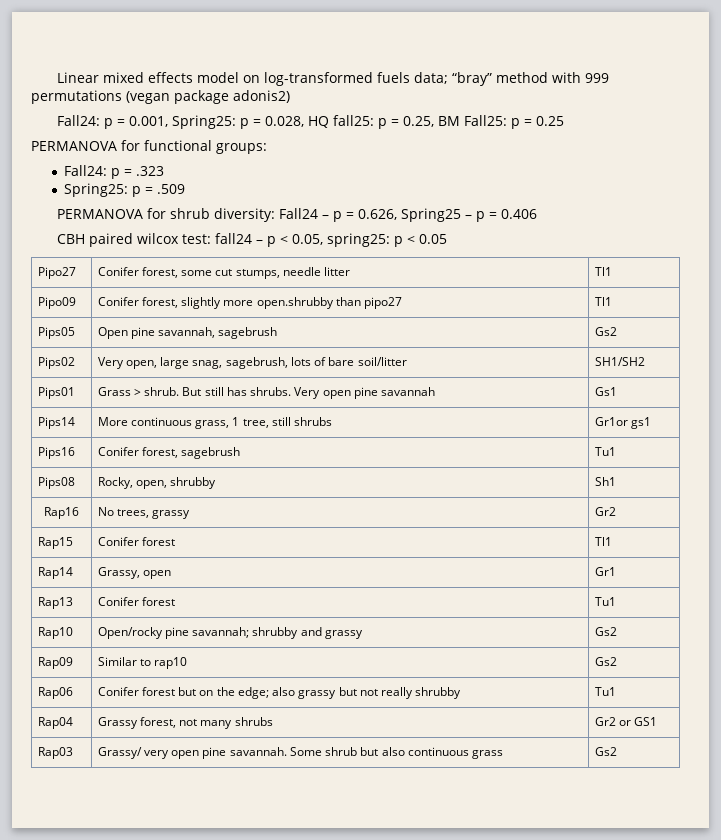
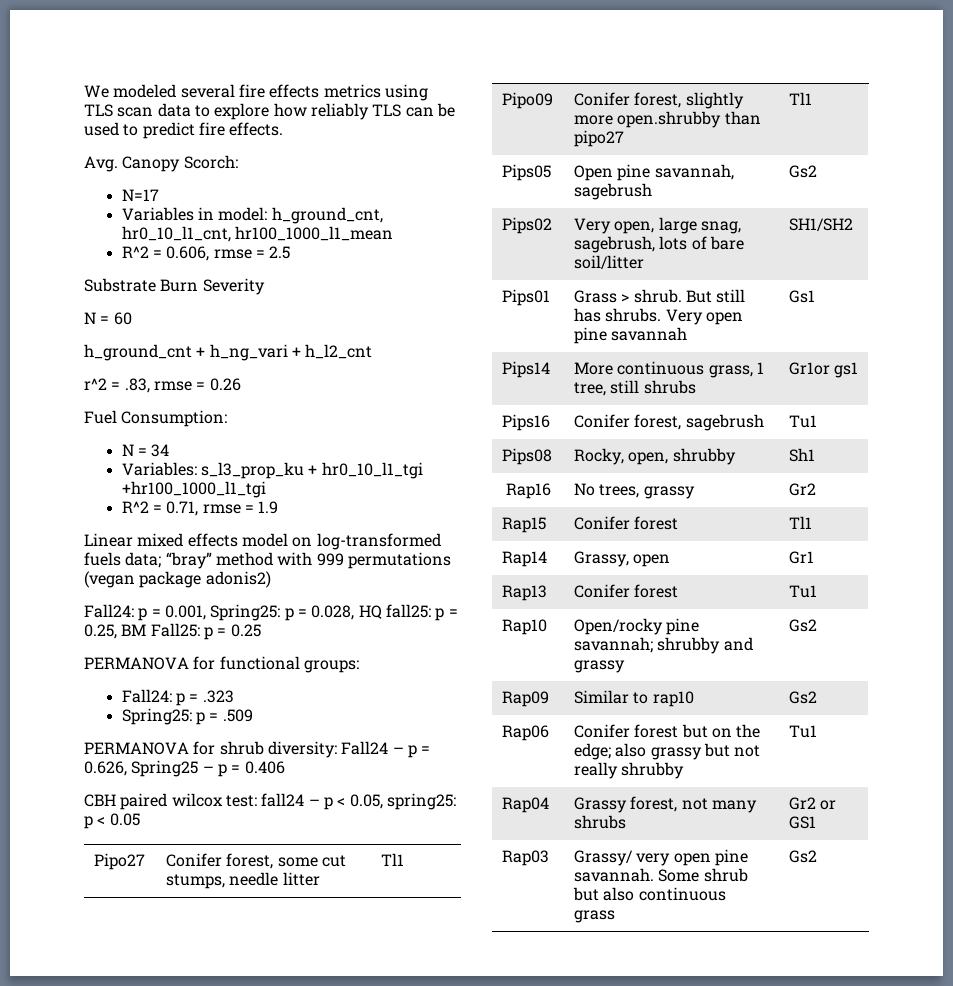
+ We modeled several fire effects metrics using TLS scan data to explore how reliably TLS can be used to predict fire effects.
+ Avg. Canopy Scorch:
+ N=17
+ Variables in model: h_ground_cnt, hr0_10_l1_cnt, hr100_1000_l1_mean
+ R^2 = 0.606, rmse = 2.5
+ Substrate Burn Severity
+ N = 60
+ h_ground_cnt + h_ng_vari + h_l2_cnt
+ r^2 = .83, rmse = 0.26
+ Fuel Consumption:
+ N = 34
+ Variables: s_l3_prop_ku + hr0_10_l1_tgi +hr100_1000_l1_tgi
+ R^2 = 0.71, rmse = 1.9

